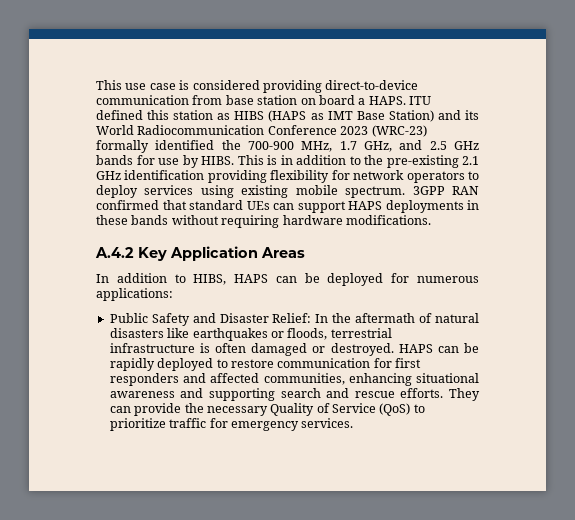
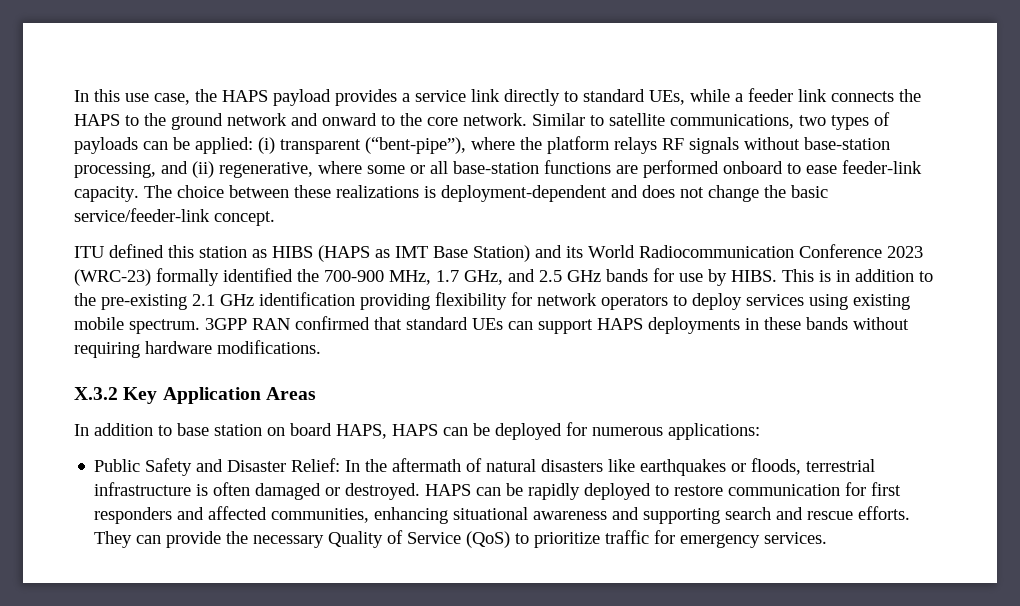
- This use case is considered providing direct-to-device communication from base station on board a HAPS. ITU defined this station as HIBS (HAPS as IMT Base Station) and its World Radiocommunication Conference 2023 (WRC-23) formally identified the 700-900 MHz, 1.7 GHz, and 2.5 GHz bands for use by HIBS.
+ In this use case, the HAPS payload provides a service link directly to standard UEs, while a feeder link connects the HAPS to the ground network and onward to the core network. Similar to satellite communications, two types of payloads can be applied: (i) transparent (“bent-pipe”), where the platform relays RF signals without base-station processing, and (ii) regenerative, where some or all base-station functions are performed onboard to ease feeder-link capacity. The choice between these realizations is deployment-dependent and does not change the basic service/feeder-link concept.
+ ITU defined this station as HIBS (HAPS as IMT Base Station) and its World Radiocommunication Conference 2023 (WRC-23) formally identified the 700-900 MHz, 1.7 GHz, and 2.5 GHz bands for use by HIBS.
- A.4.2 Key Application Areas
+ X.3.2 Key Application Areas
- In addition to HIBS, HAPS can be deployed for numerous applications:
+ In addition to base station on board HAPS, HAPS can be deployed for numerous applications:

